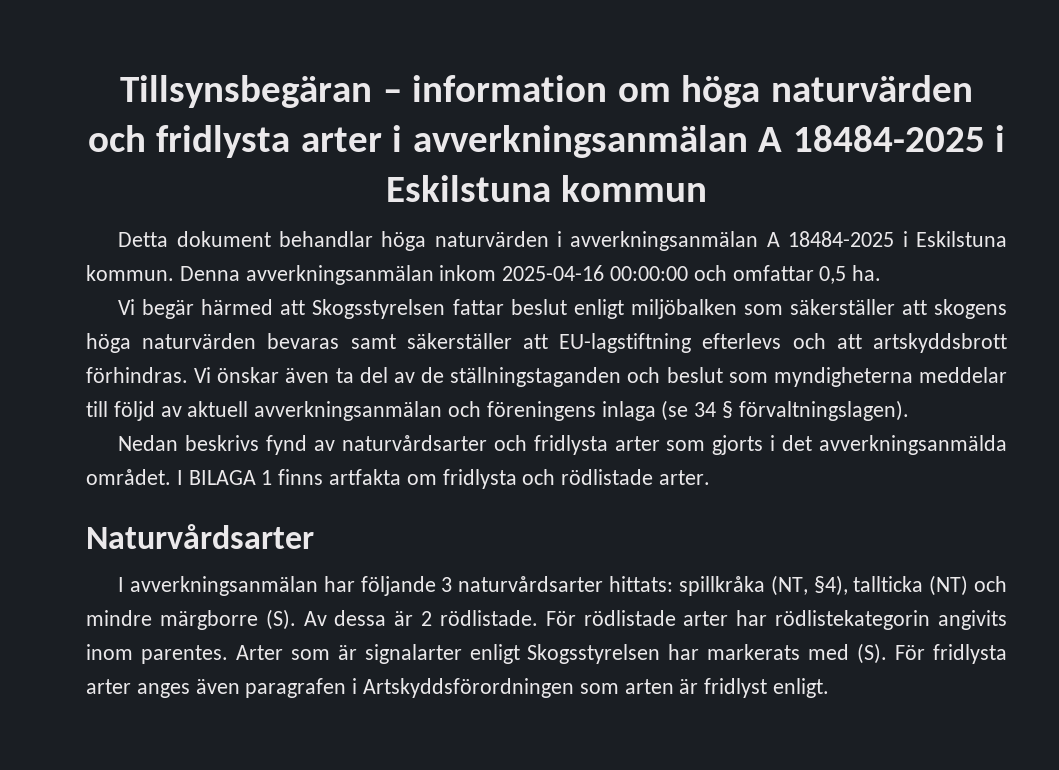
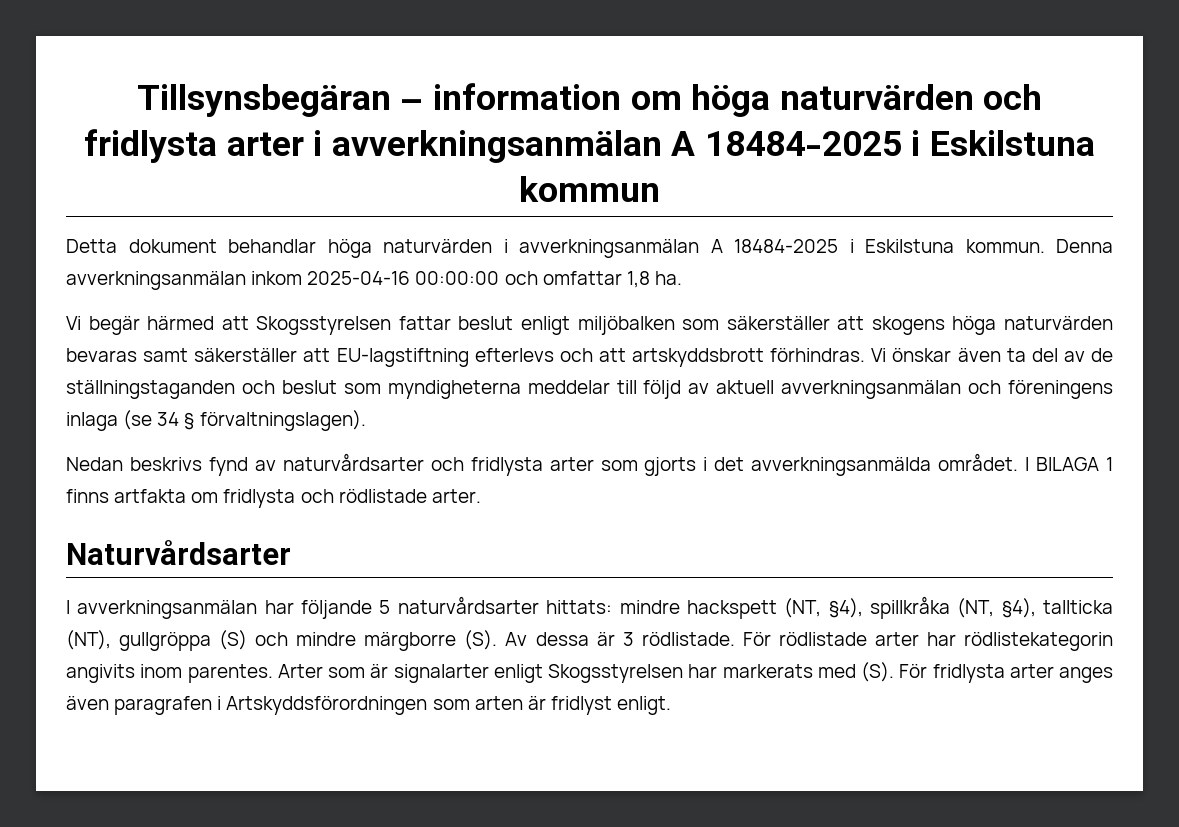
- Denna avverkningsanmälan inkom 2025-04-16 00:00:00 och omfattar 0,5 ha.
+ Denna avverkningsanmälan inkom 2025-04-16 00:00:00 och omfattar 1,8 ha.
- I avverkningsanmälan har följande 3 naturvårdsarter hittats: spillkråka (NT, §4), tallticka (NT) och mindre märgborre (S). Av dessa är 2 rödlistade.
+ I avverkningsanmälan har följande 5 naturvårdsarter hittats: mindre hackspett (NT, §4), spillkråka (NT, §4), tallticka (NT), gullgröppa (S) och mindre märgborre (S). Av dessa är 3 rödlistade.

